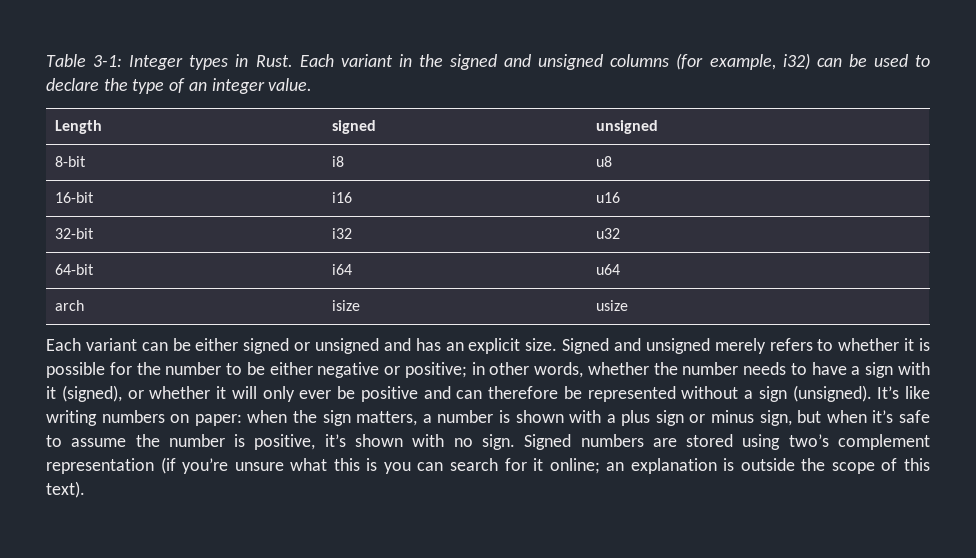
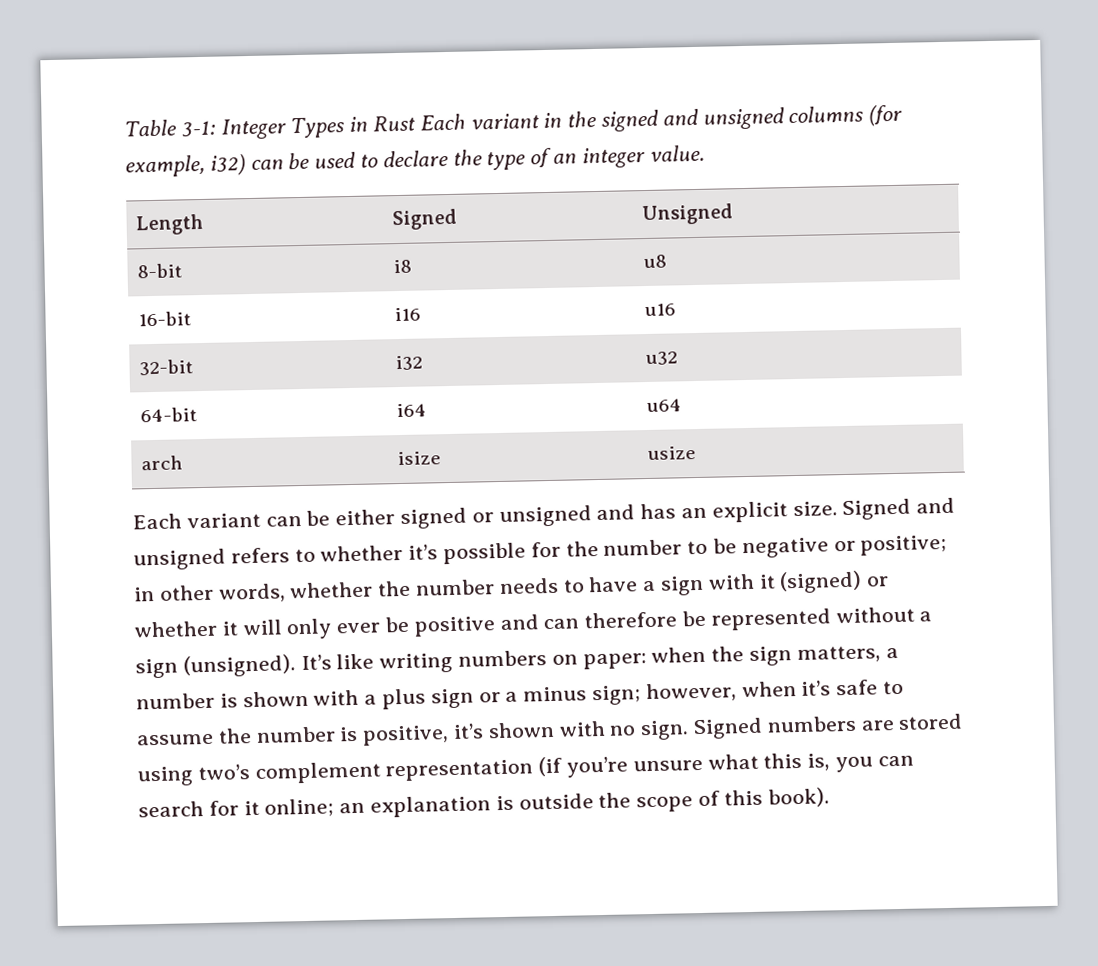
- Table 3-1: Integer types in Rust. Each variant in the signed and unsigned columns (for example, i32) can be used to declare the type of an integer value.
+ Table 3-1: Integer Types in Rust Each variant in the signed and unsigned columns (for example, i32) can be used to declare the type of an integer value.
- Length | signed | unsigned
+ Length | Signed | Unsigned
- Signed and unsigned merely refers to whether it is possible for the number to be either negative or positive; in other words, whether the number needs to have a sign with it (signed), or whether it will only ever be positive and can therefore be represented without a sign (unsigned).
+ Signed and unsigned refers to whether it’s possible for the number to be negative or positive; in other words, whether the number needs to have a sign with it (signed) or whether it will only ever be positive and can therefore be represented without a sign (unsigned).
- It’s like writing numbers on paper: when the sign matters, a number is shown with a plus sign or minus sign, but when it’s safe to assume the number is positive, it’s shown with no sign.
+ It’s like writing numbers on paper: when the sign matters, a number is shown with a plus sign or a minus sign; however, when it’s safe to assume the number is positive, it’s shown with no sign.
- Signed numbers are stored using two’s complement representation (if you’re unsure what this is you can search for it online; an explanation is outside the scope of this text).
+ Signed numbers are stored using two’s complement representation (if you’re unsure what this is, you can search for it online; an explanation is outside the scope of this book).

